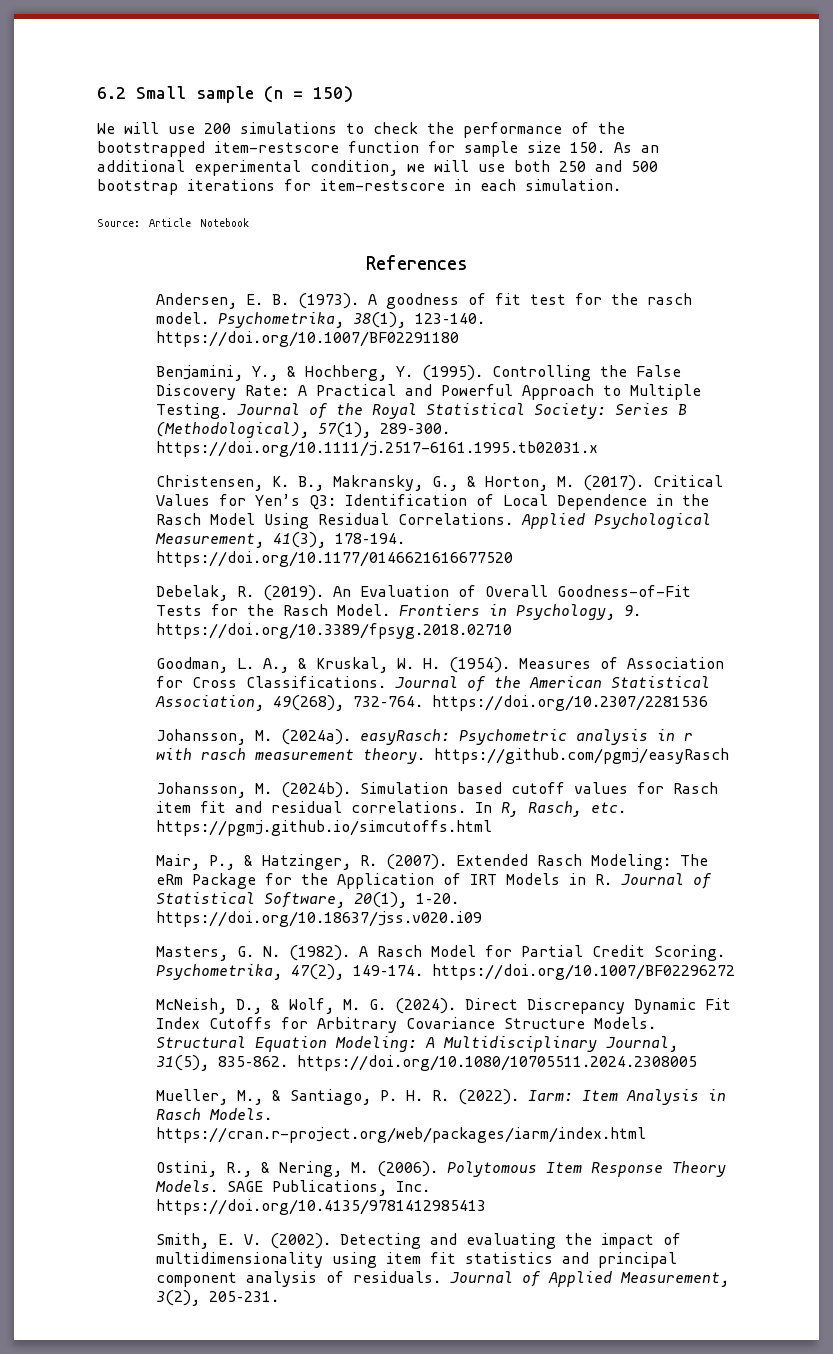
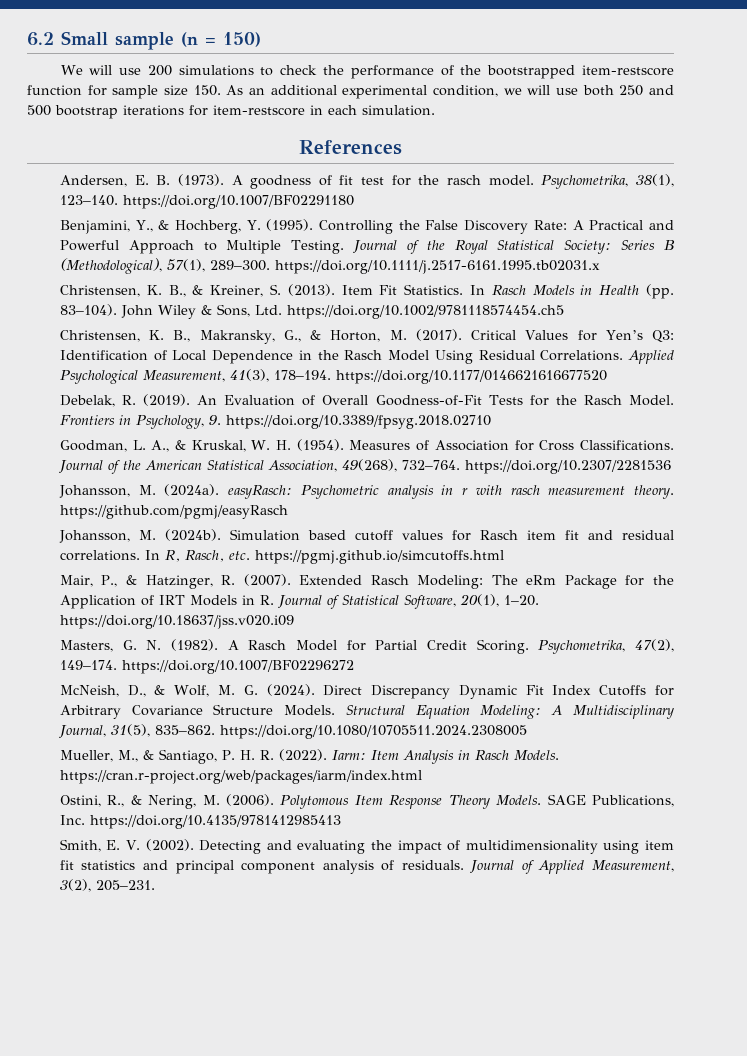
- Source: Article Notebook
+ Christensen, K. B., & Kreiner, S. (2013). Item Fit Statistics. In Rasch Models in Health (pp. 83–104). John Wiley & Sons, Ltd. https://doi.org/10.1002/9781118574454.ch5

